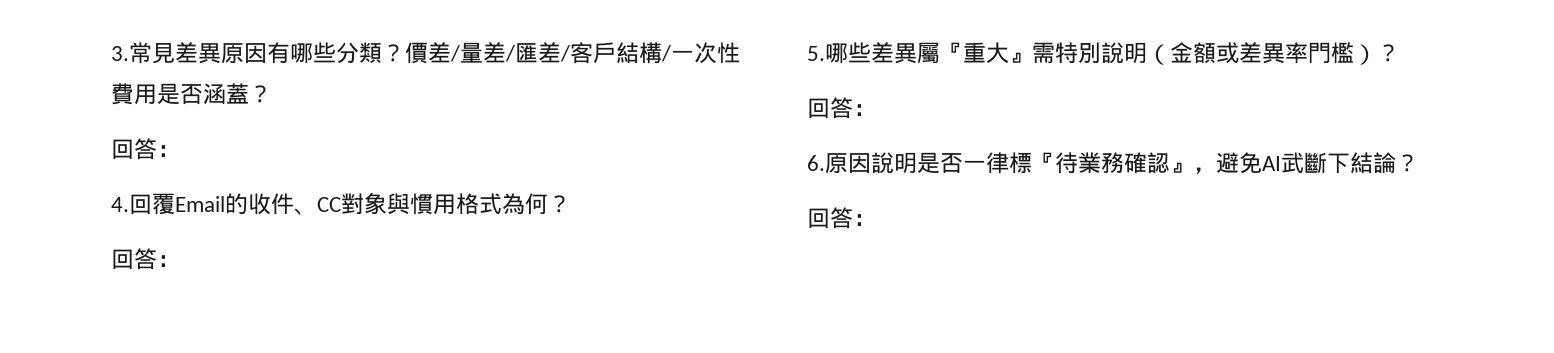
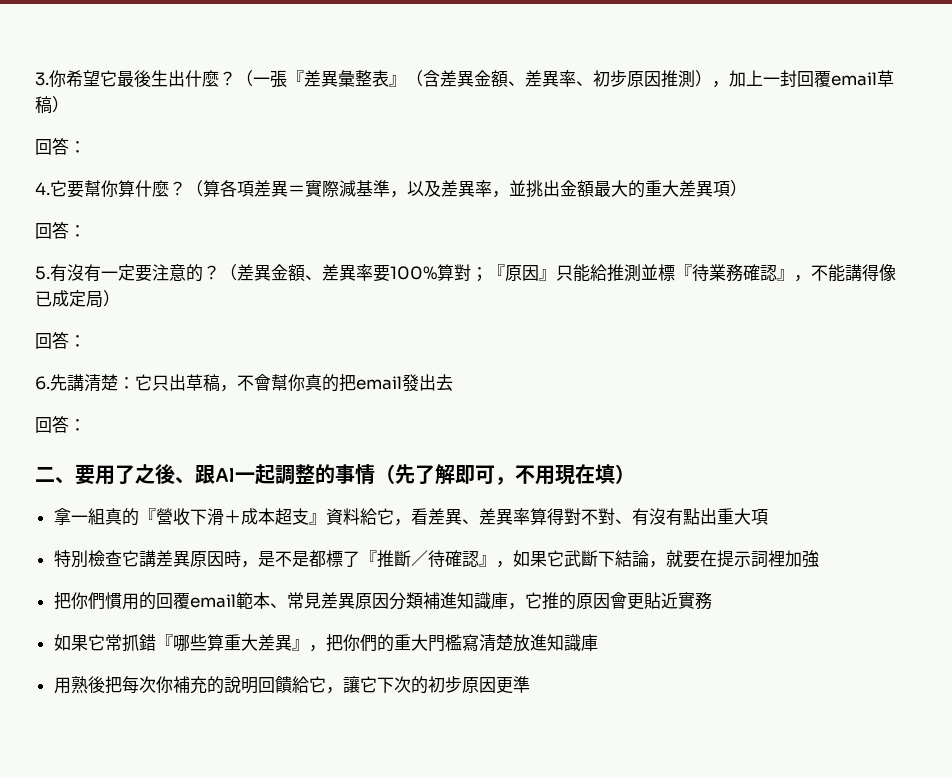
- 3.常見差異原因有哪些分類？價差/量差/匯差/客戶結構/一次性費用是否涵蓋？
+ 3.你希望它最後生出什麼？（一張『差異彙整表』（含差異金額、差異率、初步原因推測），加上一封回覆email草稿）
  回答：
- 4.回覆Email的收件、CC對象與慣用格式為何？
+ 4.它要幫你算什麼？（算各項差異＝實際減基準，以及差異率，並挑出金額最大的重大差異項）
  回答：
- 5.哪些差異屬『重大』需特別說明（金額或差異率門檻）？
+ 5.有沒有一定要注意的？（差異金額、差異率要100%算對；『原因』只能給推測並標『待業務確認』，不能講得像已成定局）
  回答：
- 6.原因說明是否一律標『待業務確認』，避免AI武斷下結論？
+ 6.先講清楚：它只出草稿，不會幫你真的把email發出去
  回答：
+ 二、要用了之後、跟AI一起調整的事情（先了解即可，不用現在填）
+ 拿一組真的『營收下滑＋成本超支』資料給它，看差異、差異率算得對不對、有沒有點出重大項
+ 特別檢查它講差異原因時，是不是都標了『推斷／待確認』，如果它武斷下結論，就要在提示詞裡加強
+ 把你們慣用的回覆email範本、常見差異原因分類補進知識庫，它推的原因會更貼近實務
+ 如果它常抓錯『哪些算重大差異』，把你們的重大門檻寫清楚放進知識庫
+ 用熟後把每次你補充的說明回饋給它，讓它下次的初步原因更準

